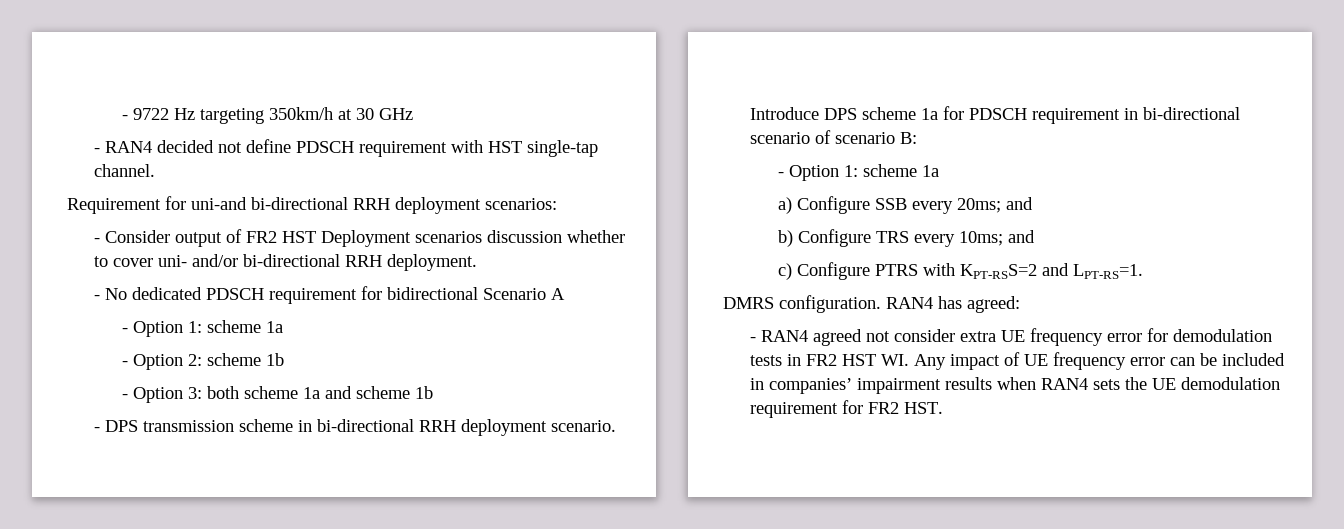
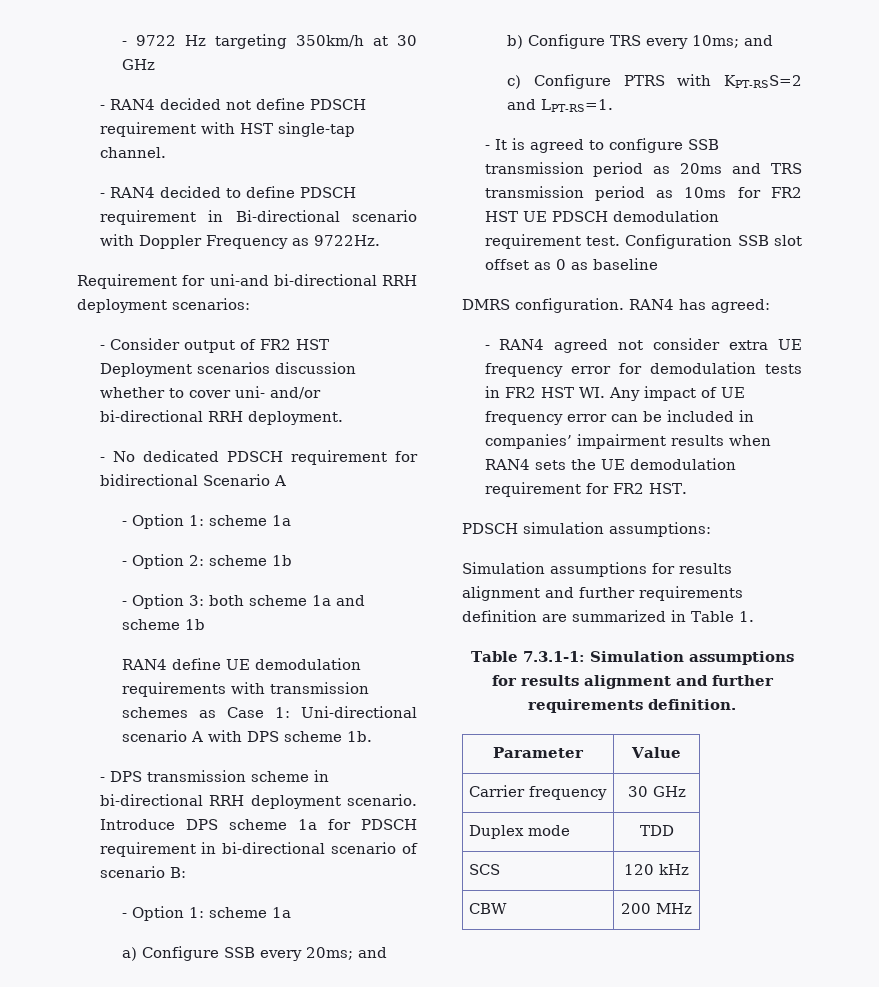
+ - RAN4 decided to define PDSCH requirement in Bi-directional scenario with Doppler Frequency as 9722Hz.
+ RAN4 define UE demodulation requirements with transmission schemes as Case 1: Uni-directional scenario A with DPS scheme 1b.
+ - It is agreed to configure SSB transmission period as 20ms and TRS transmission period as 10ms for FR2 HST UE PDSCH demodulation requirement test. Configuration SSB slot offset as 0 as baseline
+ PDSCH simulation assumptions:
+ Simulation assumptions for results alignment and further requirements definition are summarized in Table 1.
+ Table 7.3.1-1: Simulation assumptions for results alignment and further requirements definition.
+ Parameter | Value
+ Carrier frequency | 30 GHz
+ Duplex mode | TDD
+ SCS | 120 kHz
+ CBW | 200 MHz

